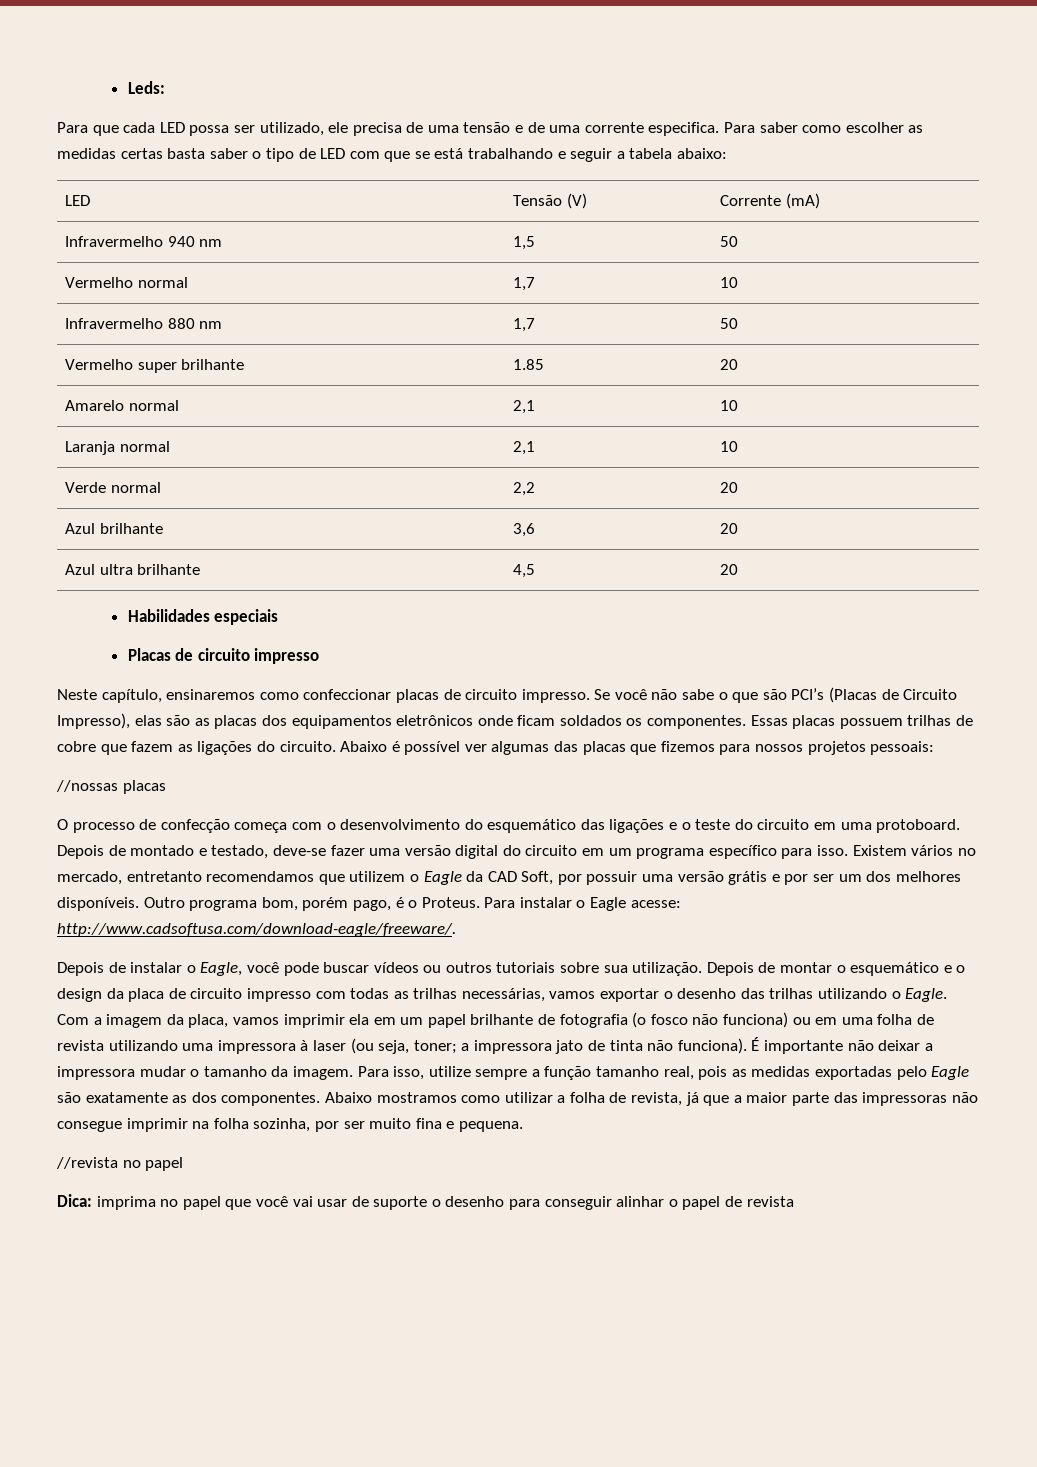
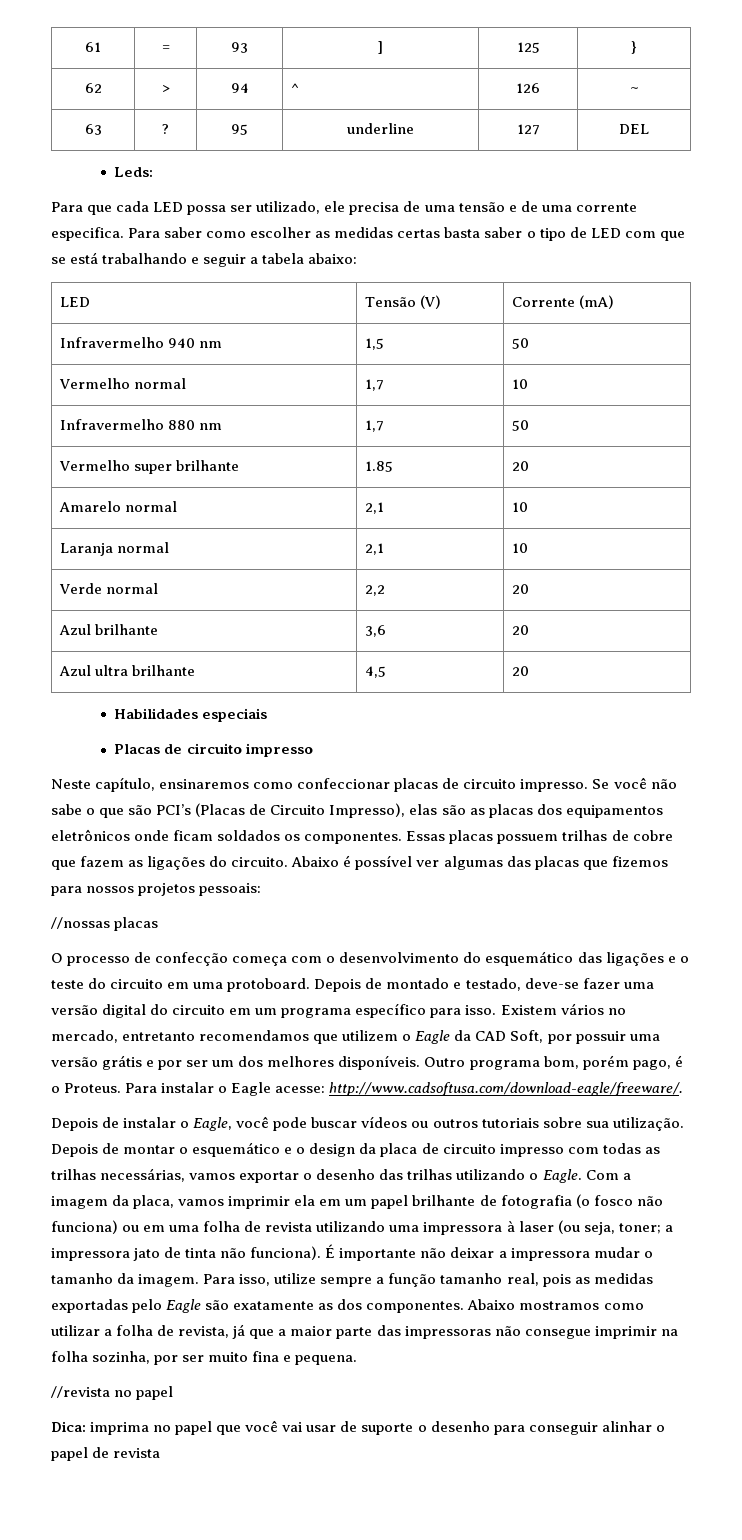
+ 61 | = | 93 | ] | 125 | }
+ 62 | > | 94 | ^ | 126 | ~
+ 63 | ? | 95 | underline | 127 | DEL

